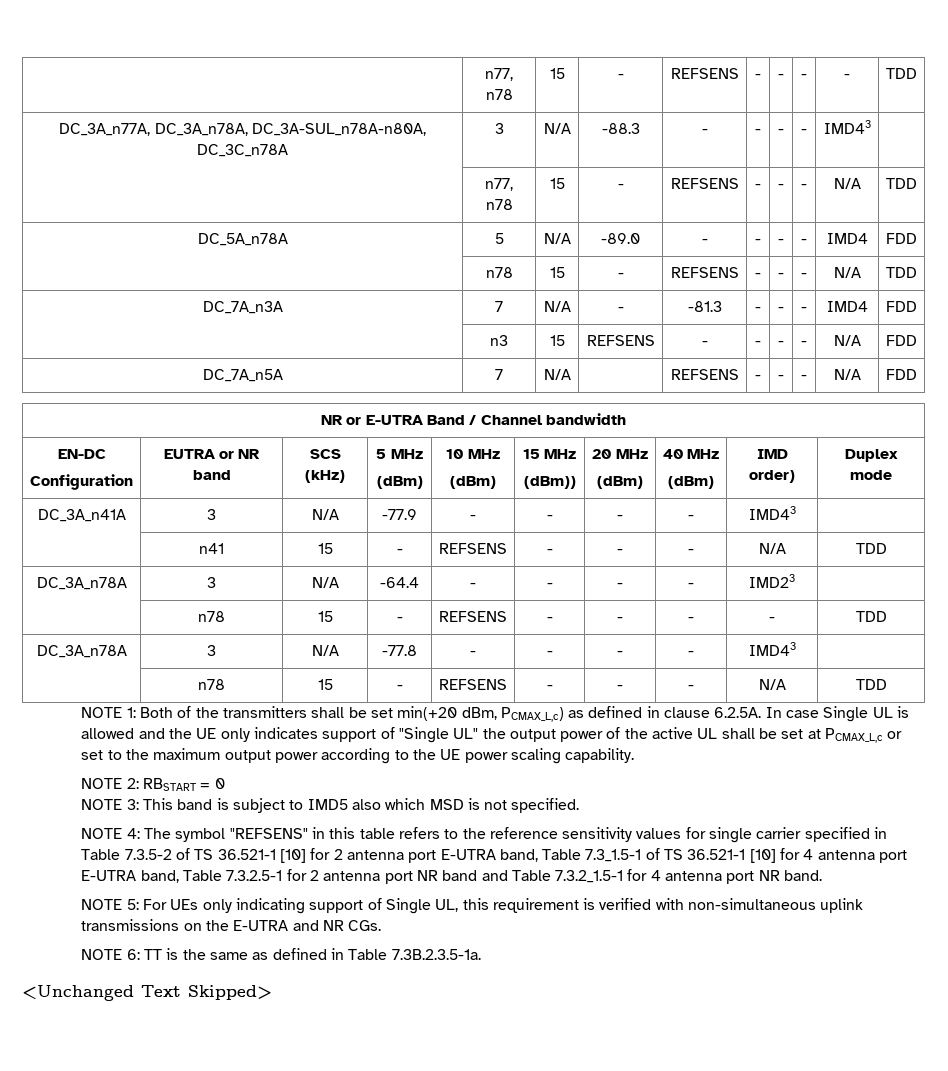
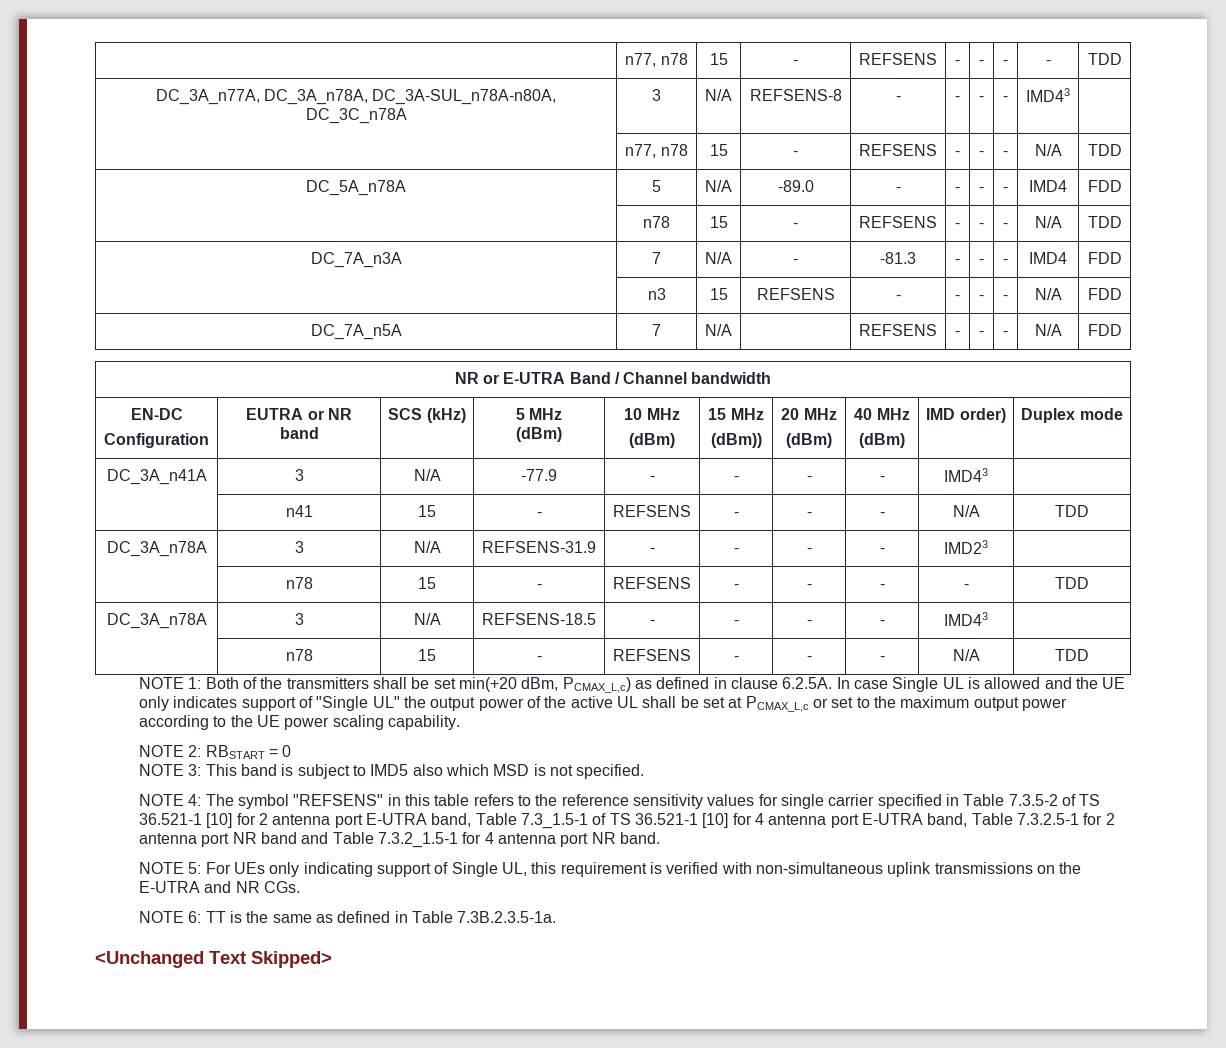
- DC_3A_n77A, DC_3A_n78A, DC_3A-SUL_n78A-n80A, DC_3C_n78A | 3 | N/A | -88.3 | - | - | - | - | IMD43 |
+ DC_3A_n77A, DC_3A_n78A, DC_3A-SUL_n78A-n80A, DC_3C_n78A | 3 | N/A | REFSENS-8 | - | - | - | - | IMD43 |
- DC_3A_n78A | 3 | N/A | -64.4 | - | - | - | - | IMD23 |
+ DC_3A_n78A | 3 | N/A | REFSENS-31.9 | - | - | - | - | IMD23 |
- DC_3A_n78A | 3 | N/A | -77.8 | - | - | - | - | IMD43 |
+ DC_3A_n78A | 3 | N/A | REFSENS-18.5 | - | - | - | - | IMD43 |

